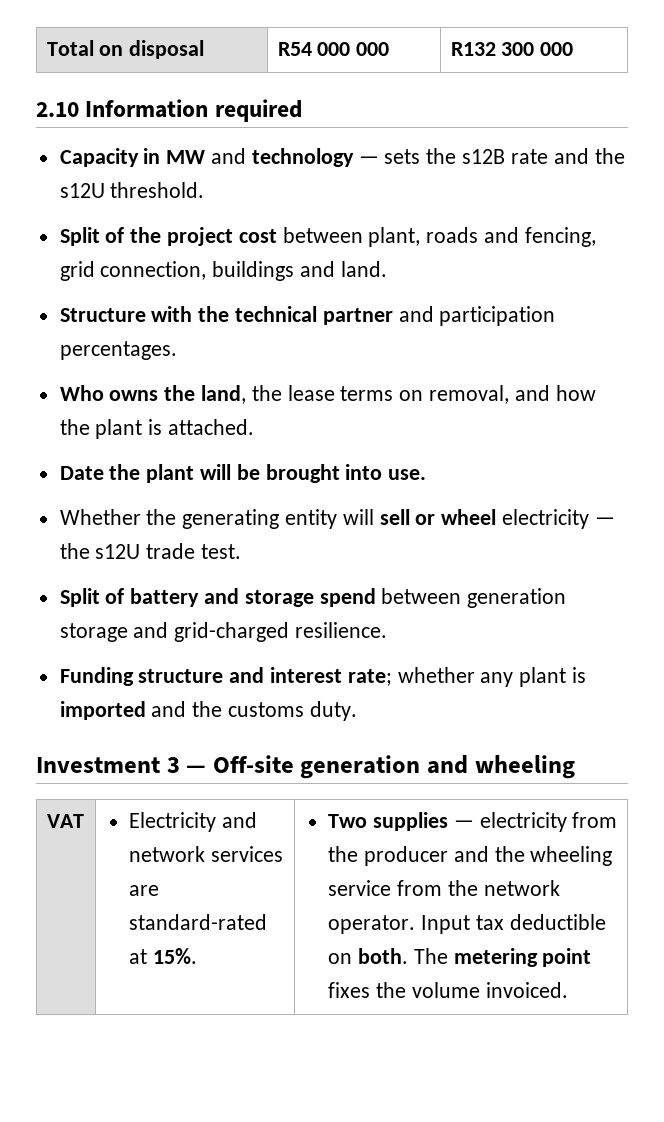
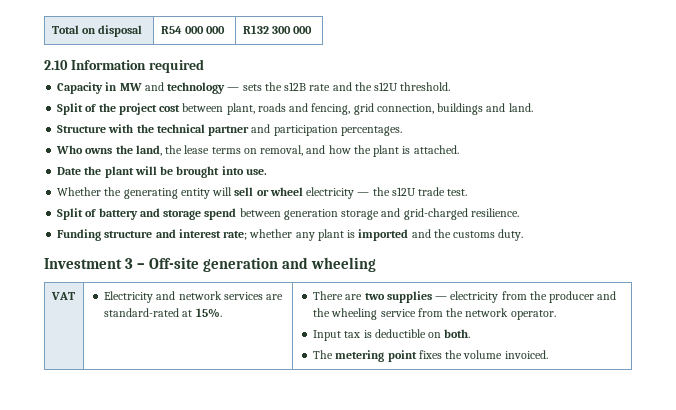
- Investment 3 — Off-site generation and wheeling
+ Investment 3 – Off-site generation and wheeling
- VAT | Electricity and network services are standard-rated at 15%. | Two supplies — electricity from the producer and the wheeling service from the network operator. Input tax deductible on both. The metering point fixes the volume invoiced.
+ VAT | Electricity and network services are standard-rated at 15%. | There are two supplies — electricity from the producer and the wheeling service from the network operator.
+ Input tax is deductible on both.
+ The metering point fixes the volume invoiced.

